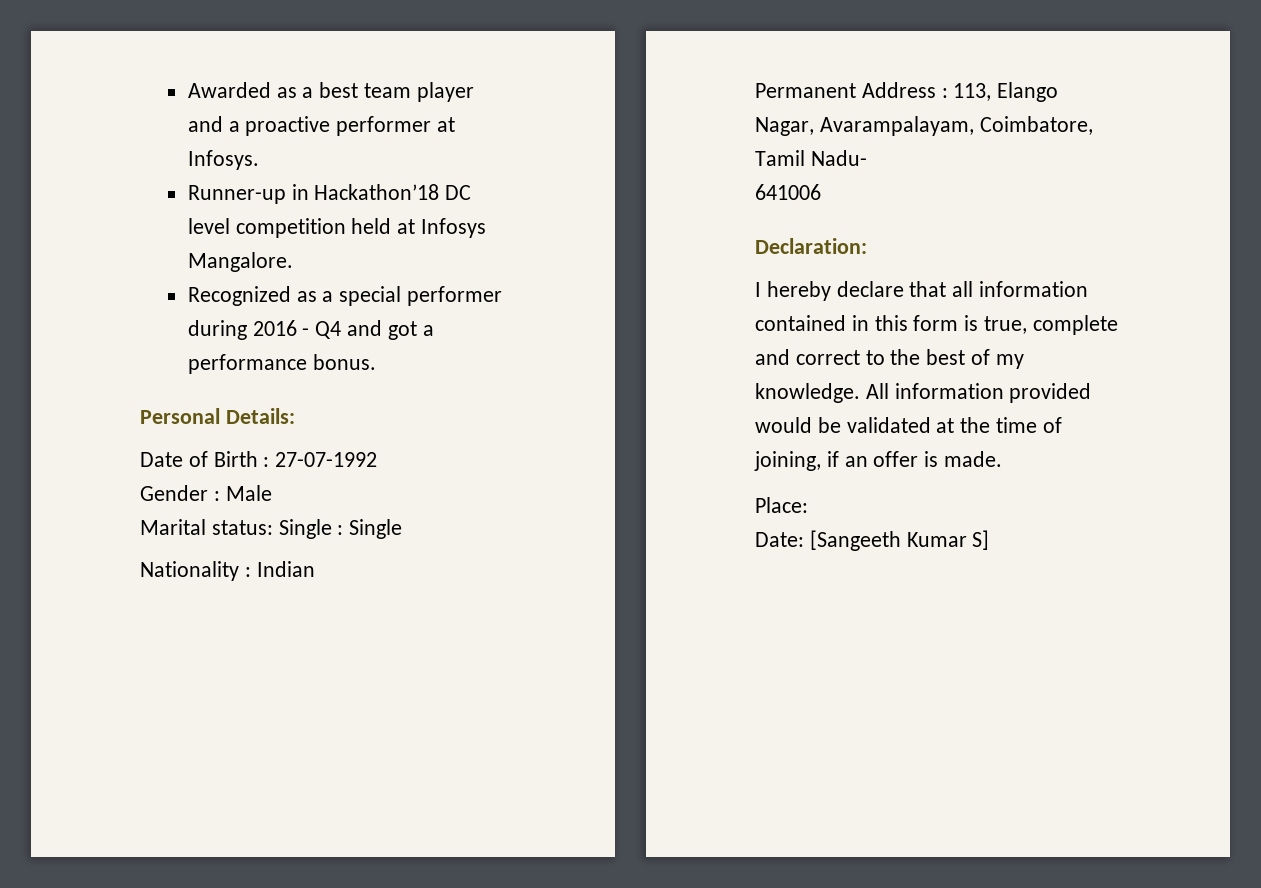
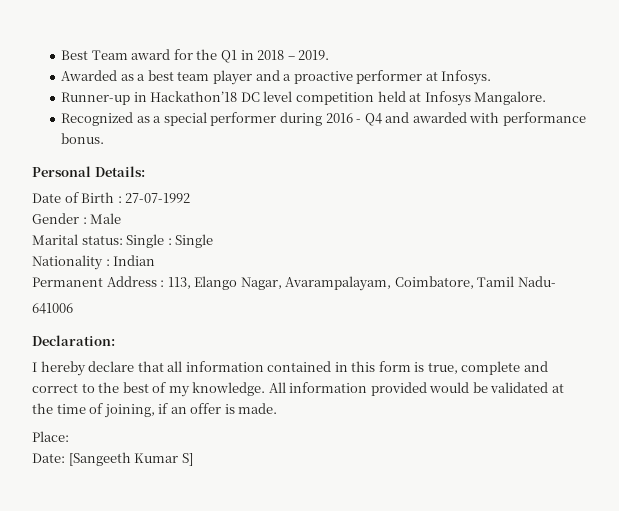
+ Best Team award for the Q1 in 2018 – 2019.
- Recognized as a special performer during 2016 - Q4 and got a performance bonus.
+ Recognized as a special performer during 2016 - Q4 and awarded with performance bonus.

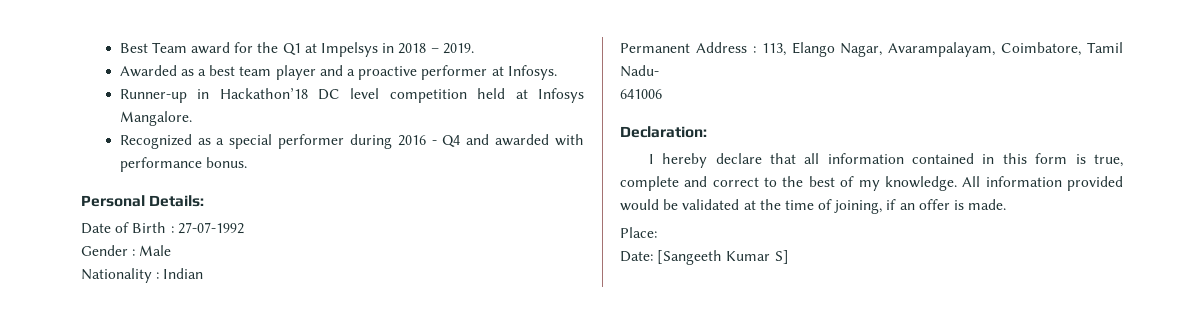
- Best Team award for the Q1 in 2018 – 2019.
+ Best Team award for the Q1 at Impelsys in 2018 – 2019.
- Marital status: Single : Single

